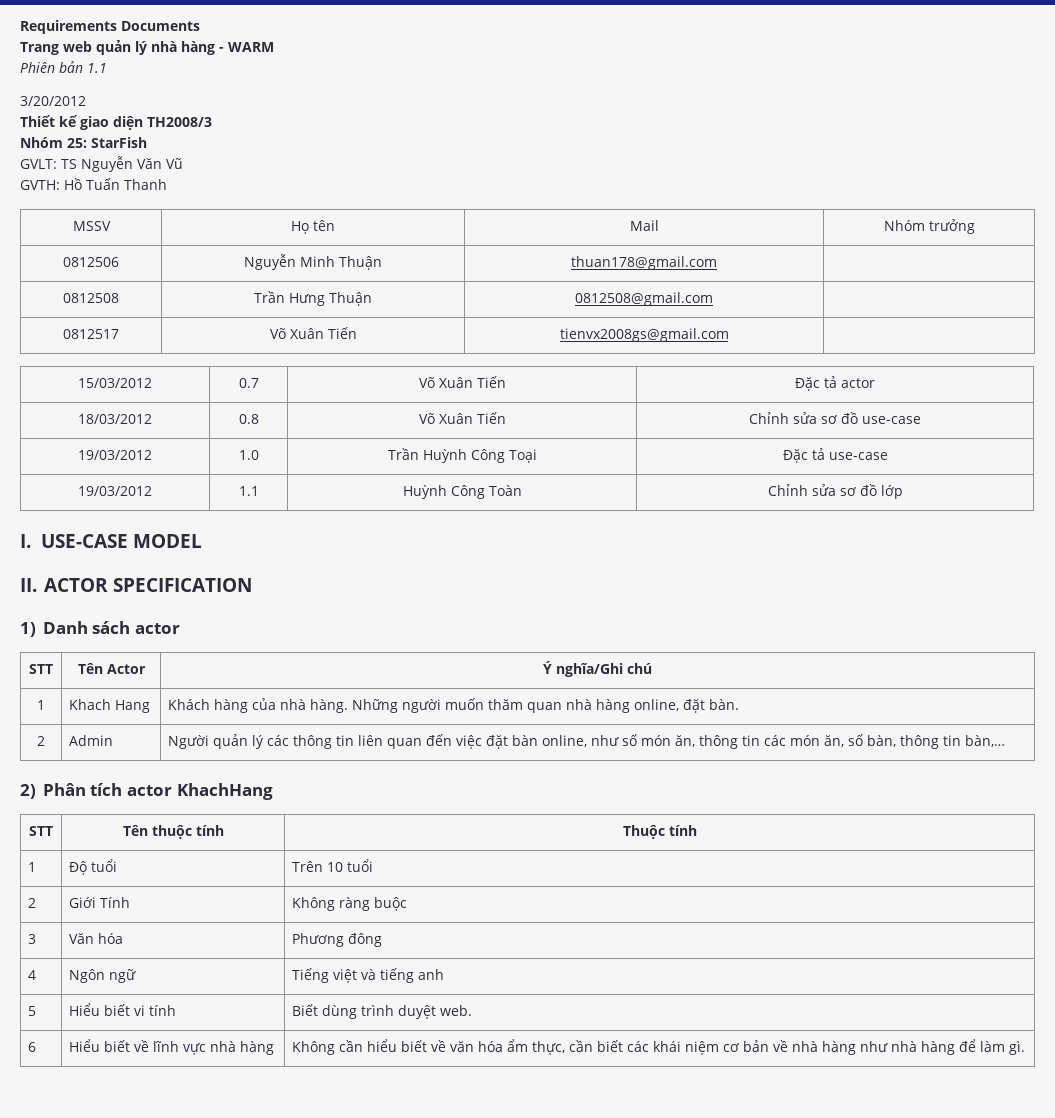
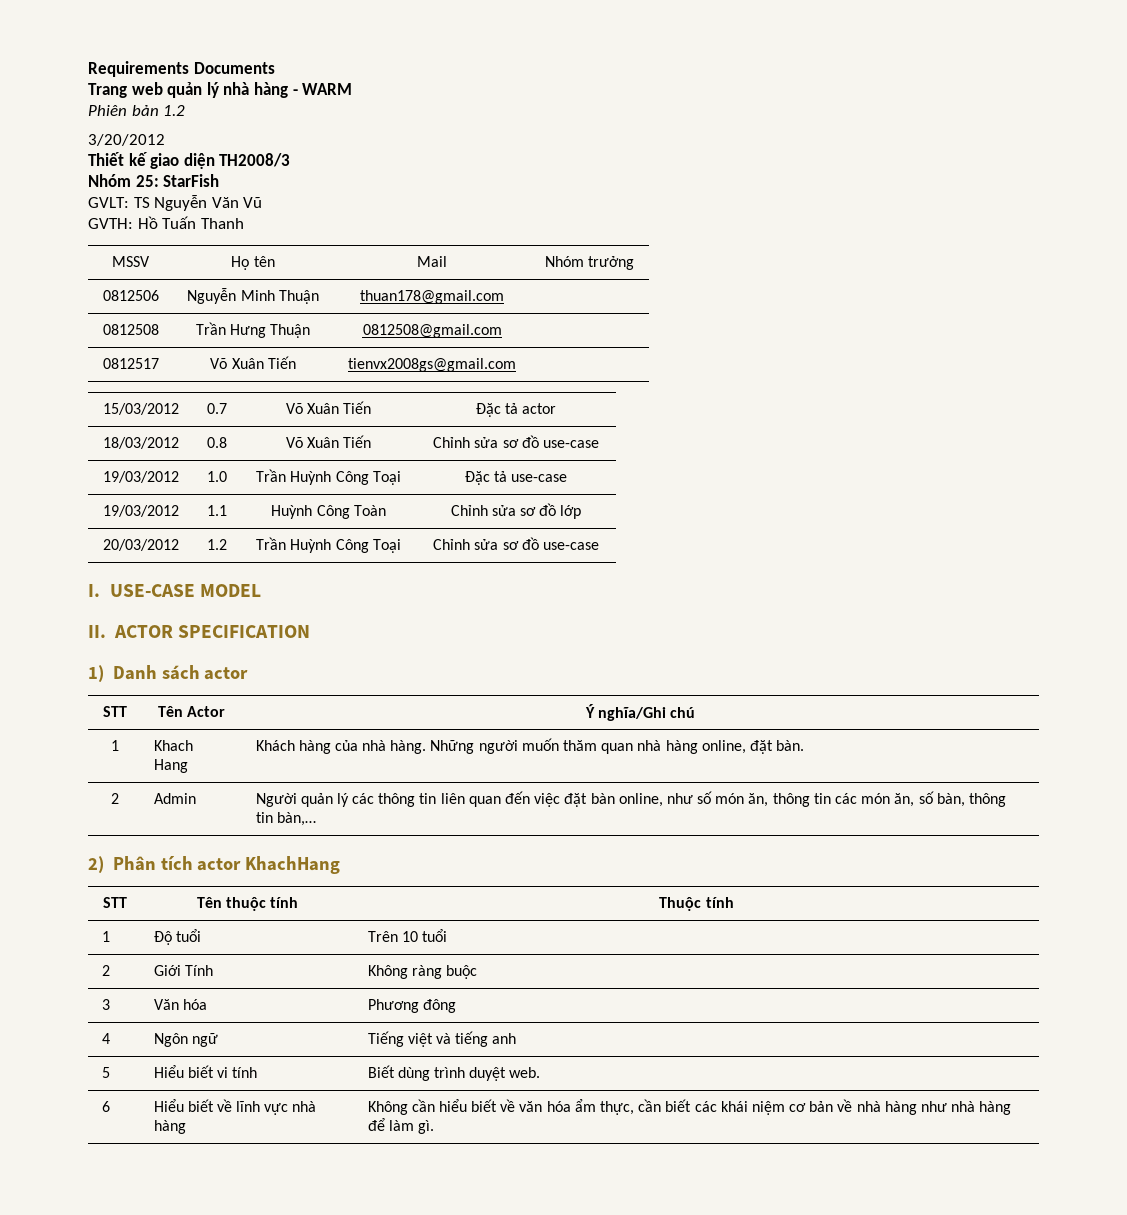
- Phiên bản 1.1
+ Phiên bản 1.2
+ 20/03/2012 | 1.2 | Trần Huỳnh Công Toại | Chỉnh sửa sơ đồ use-case

